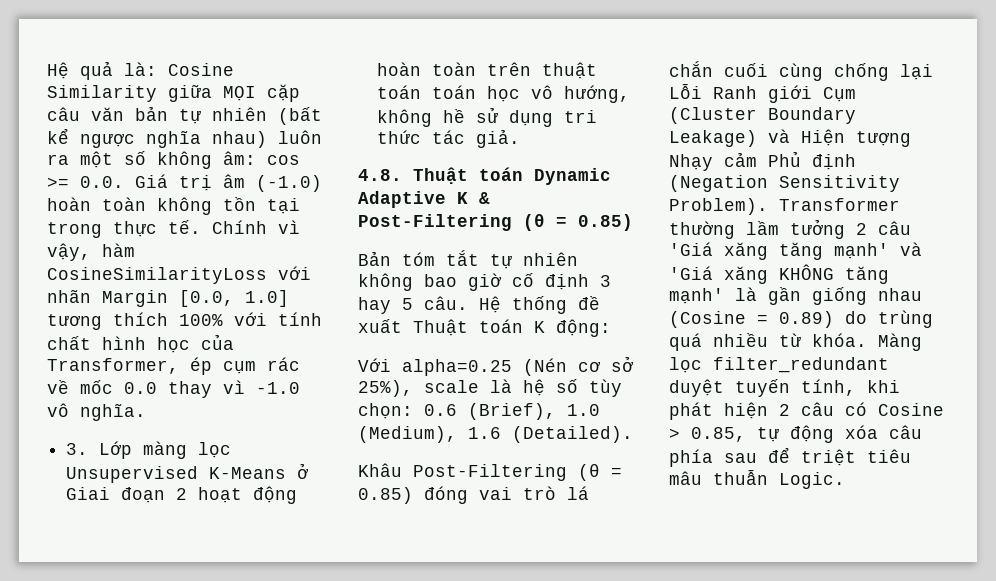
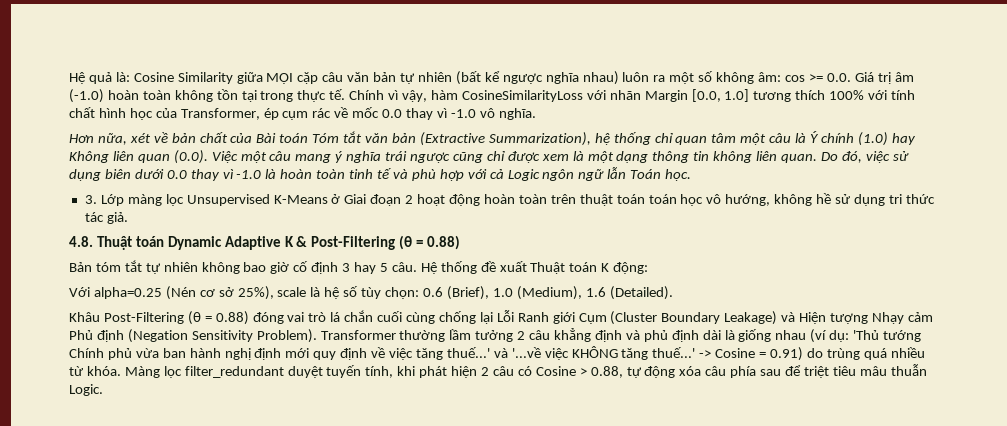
+ Hơn nữa, xét về bản chất của Bài toán Tóm tắt văn bản (Extractive Summarization), hệ thống chỉ quan tâm một câu là Ý chính (1.0) hay Không liên quan (0.0). Việc một câu mang ý nghĩa trái ngược cũng chỉ được xem là một dạng thông tin không liên quan. Do đó, việc sử dụng biên dưới 0.0 thay vì -1.0 là hoàn toàn tinh tế và phù hợp với cả Logic ngôn ngữ lẫn Toán học.
- 4.8. Thuật toán Dynamic Adaptive K & Post-Filtering (θ = 0.85)
+ 4.8. Thuật toán Dynamic Adaptive K & Post-Filtering (θ = 0.88)
- Khâu Post-Filtering (θ = 0.85) đóng vai trò lá chắn cuối cùng chống lại Lỗi Ranh giới Cụm (Cluster Boundary Leakage) và Hiện tượng Nhạy cảm Phủ định (Negation Sensitivity Problem).
+ Khâu Post-Filtering (θ = 0.88) đóng vai trò lá chắn cuối cùng chống lại Lỗi Ranh giới Cụm (Cluster Boundary Leakage) và Hiện tượng Nhạy cảm Phủ định (Negation Sensitivity Problem).
- Transformer thường lầm tưởng 2 câu 'Giá xăng tăng mạnh' và 'Giá xăng KHÔNG tăng mạnh' là gần giống nhau (Cosine = 0.89) do trùng quá nhiều từ khóa.
+ Transformer thường lầm tưởng 2 câu khẳng định và phủ định dài là giống nhau (ví dụ: 'Thủ tướng Chính phủ vừa ban hành nghị định mới quy định về việc tăng thuế...' và '...về việc KHÔNG tăng thuế...' -> Cosine = 0.91) do trùng quá nhiều từ khóa.
- Màng lọc filter_redundant duyệt tuyến tính, khi phát hiện 2 câu có Cosine > 0.85, tự động xóa câu phía sau để triệt tiêu mâu thuẫn Logic.
+ Màng lọc filter_redundant duyệt tuyến tính, khi phát hiện 2 câu có Cosine > 0.88, tự động xóa câu phía sau để triệt tiêu mâu thuẫn Logic.

